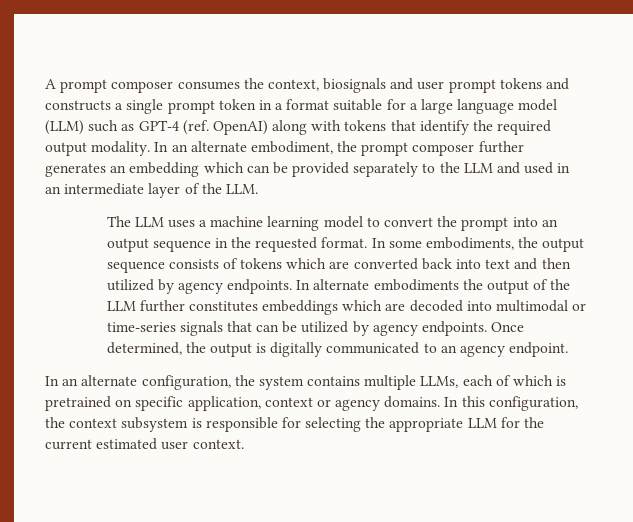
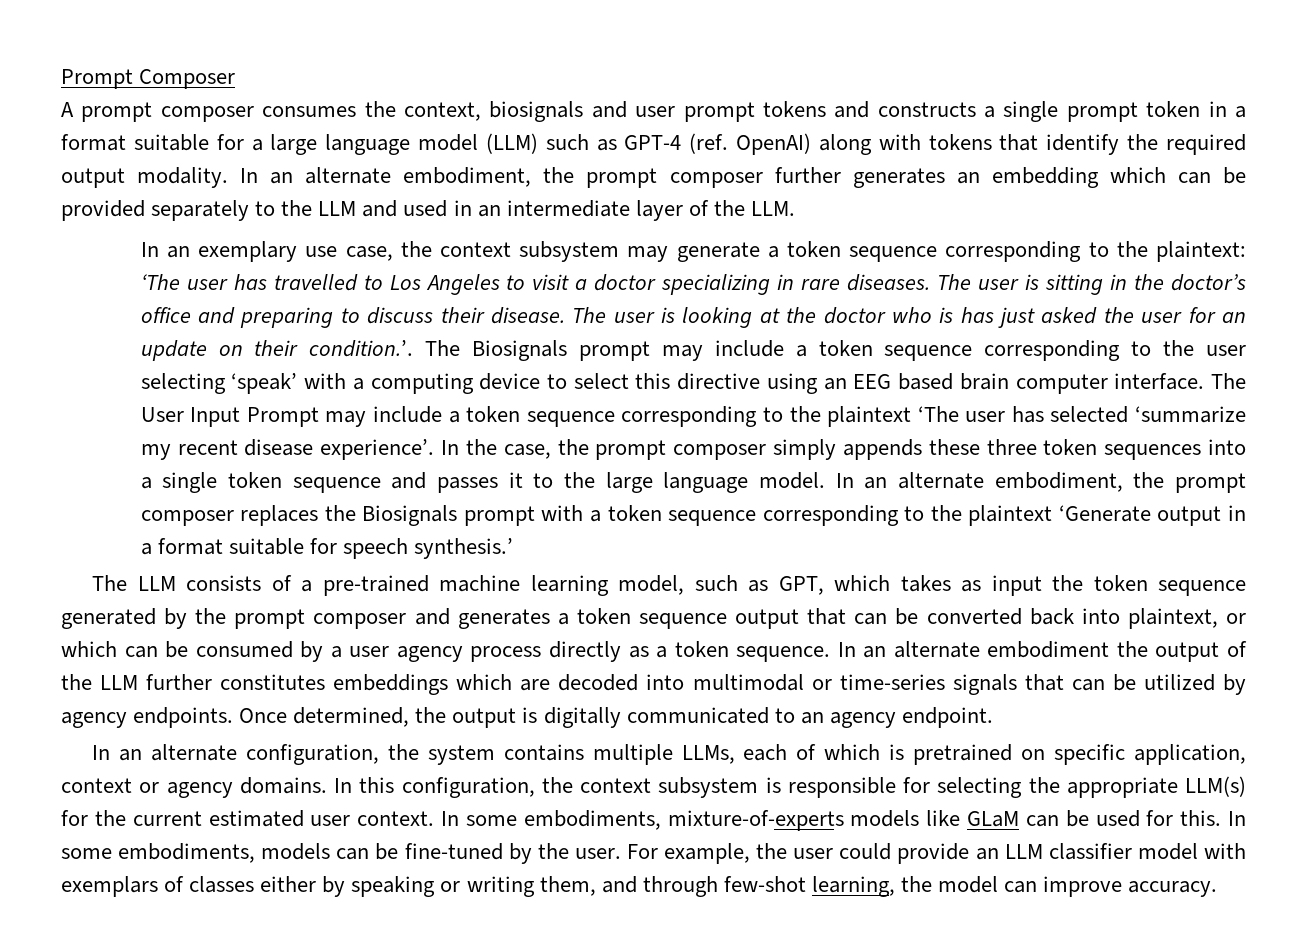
+ Prompt Composer
- The LLM uses a machine learning model to convert the prompt into an output sequence in the requested format. In some embodiments, the output sequence consists of tokens which are converted back into text and then utilized by agency endpoints. In alternate embodiments the output of the LLM further constitutes embeddings which are decoded into multimodal or time-series signals that can be utilized by agency endpoints.
+ In an exemplary use case, the context subsystem may generate a token sequence corresponding to the plaintext: ‘The user has travelled to Los Angeles to visit a doctor specializing in rare diseases. The user is sitting in the doctor’s office and preparing to discuss their disease. The user is looking at the doctor who is has just asked the user for an update on their condition.’. The Biosignals prompt may include a token sequence corresponding to the user selecting ‘speak’ with a computing device to select this directive using an EEG based brain computer interface. The User Input Prompt may include a token sequence corresponding to the plaintext ‘The user has selected ‘summarize my recent disease experience’. In the case, the prompt composer simply appends these three token sequences into a single token sequence and passes it to the large language model. In an alternate embodiment, the prompt composer replaces the Biosignals prompt with a token sequence corresponding to the plaintext ‘Generate output in a format suitable for speech synthesis.’
+ The LLM consists of a pre-trained machine learning model, such as GPT, which takes as input the token sequence generated by the prompt composer and generates a token sequence output that can be converted back into plaintext, or which can be consumed by a user agency process directly as a token sequence. In an alternate embodiment the output of the LLM further constitutes embeddings which are decoded into multimodal or time-series signals that can be utilized by agency endpoints.
- In this configuration, the context subsystem is responsible for selecting the appropriate LLM for the current estimated user context.
+ In this configuration, the context subsystem is responsible for selecting the appropriate LLM(s) for the current estimated user context.
+ In some embodiments, mixture-of-experts models like GLaM can be used for this. In some embodiments, models can be fine-tuned by the user. For example, the user could provide an LLM classifier model with exemplars of classes either by speaking or writing them, and through few-shot learning, the model can improve accuracy.

